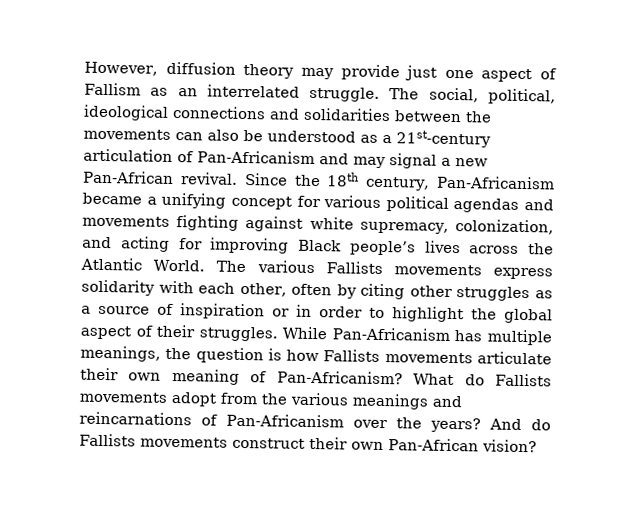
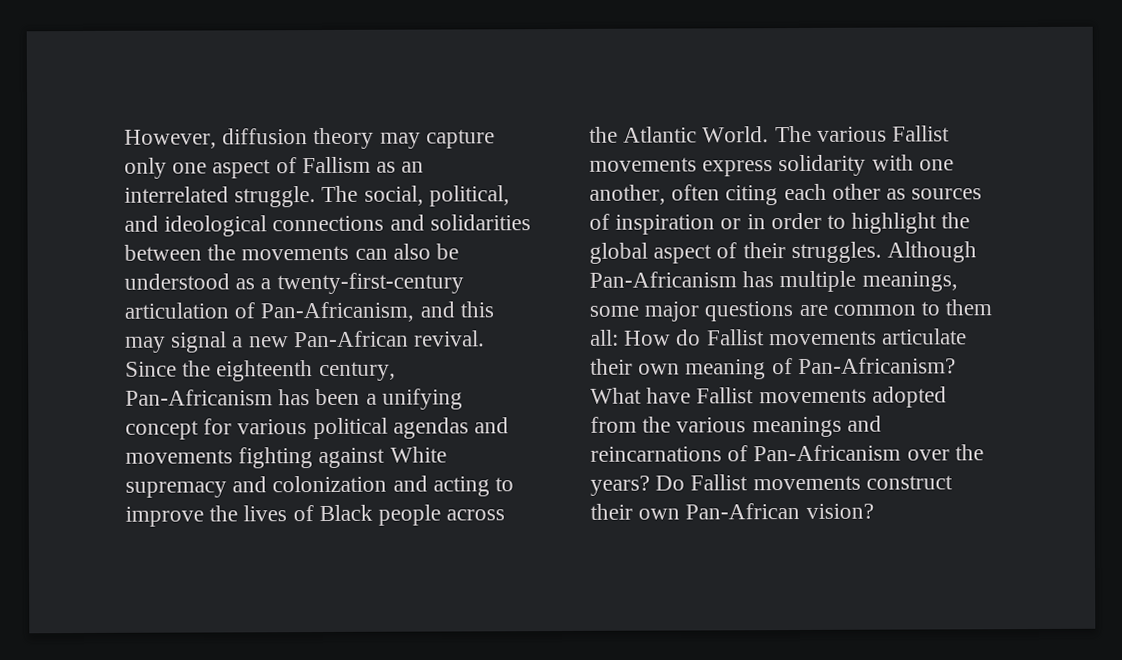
- However, diffusion theory may provide just one aspect of Fallism as an interrelated struggle.
+ However, diffusion theory may capture only one aspect of Fallism as an interrelated struggle.
- The social, political, ideological connections and solidarities between the movements can also be understood as a 21st-century articulation of Pan-Africanism and may signal a new Pan-African revival.
+ The social, political, and ideological connections and solidarities between the movements can also be understood as a twenty-first-century articulation of Pan-Africanism, and this may signal a new Pan-African revival.
- Since the 18th century, Pan-Africanism became a unifying concept for various political agendas and movements fighting against white supremacy, colonization, and acting for improving Black people’s lives across the Atlantic World.
+ Since the eighteenth century, Pan-Africanism has been a unifying concept for various political agendas and movements fighting against White supremacy and colonization and acting to improve the lives of Black people across the Atlantic World.
- The various Fallists movements express solidarity with each other, often by citing other struggles as a source of inspiration or in order to highlight the global aspect of their struggles.
+ The various Fallist movements express solidarity with one another, often citing each other as sources of inspiration or in order to highlight the global aspect of their struggles.
- While Pan-Africanism has multiple meanings, the question is how Fallists movements articulate their own meaning of Pan-Africanism?
+ Although Pan-Africanism has multiple meanings, some major questions are common to them all: How do Fallist movements articulate their own meaning of Pan-Africanism?
- What do Fallists movements adopt from the various meanings and reincarnations of Pan-Africanism over the years?
+ What have Fallist movements adopted from the various meanings and reincarnations of Pan-Africanism over the years?
- And do Fallists movements construct their own Pan-African vision?
+ Do Fallist movements construct their own Pan-African vision?

